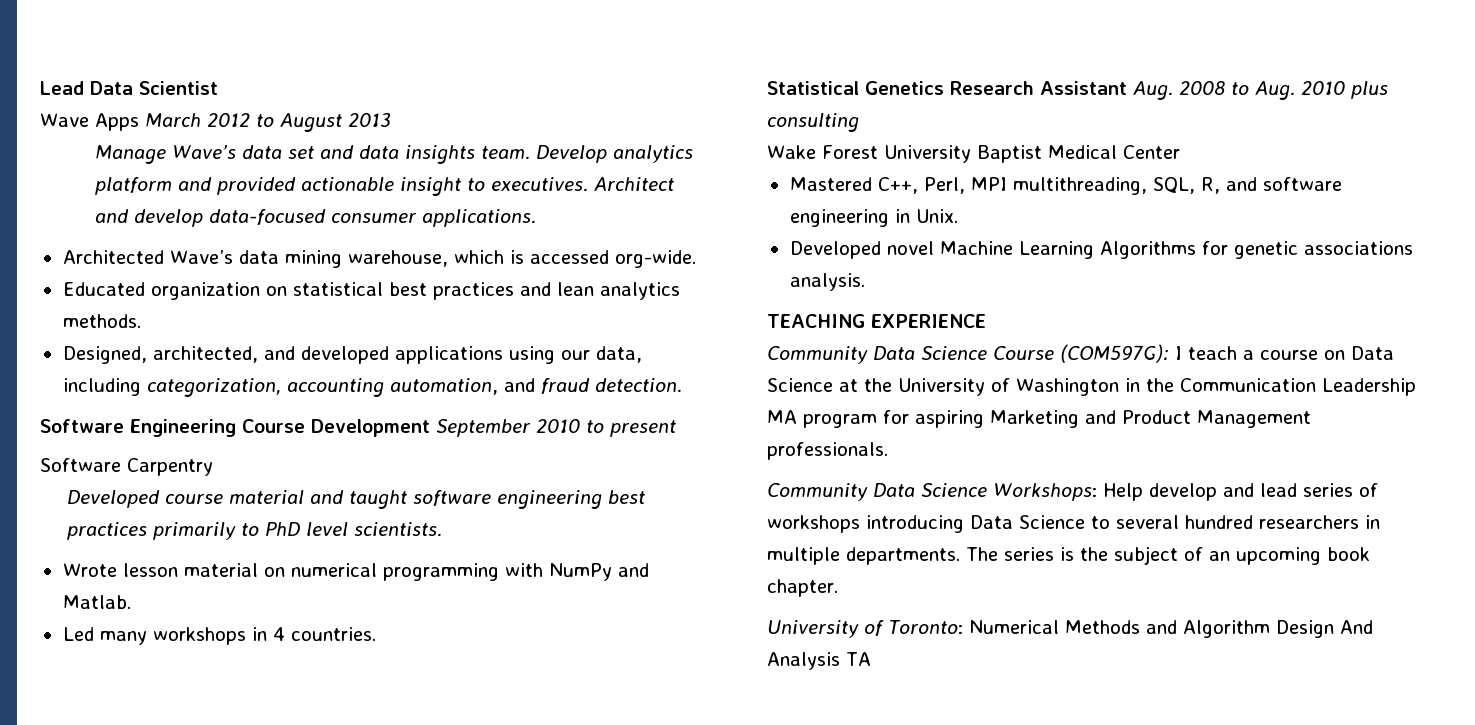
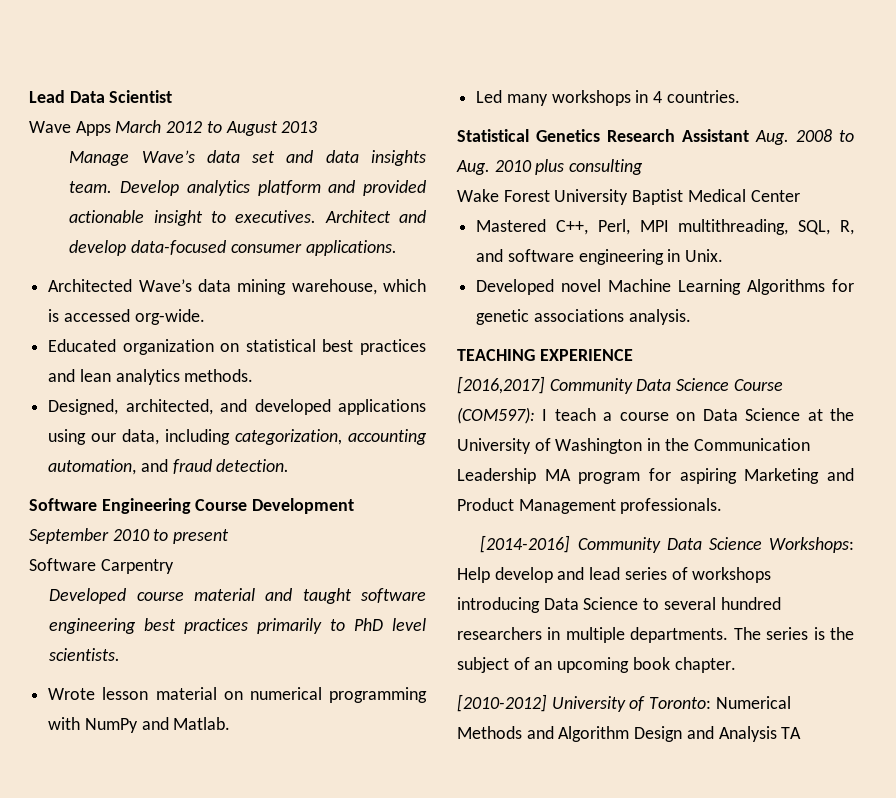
- Community Data Science Course (COM597G): I teach a course on Data Science at the University of Washington in the Communication Leadership MA program for aspiring Marketing and Product Management professionals.
+ [2016,2017] Community Data Science Course (COM597): I teach a course on Data Science at the University of Washington in the Communication Leadership MA program for aspiring Marketing and Product Management professionals.
- Community Data Science Workshops: Help develop and lead series of workshops introducing Data Science to several hundred researchers in multiple departments.
+ [2014-2016] Community Data Science Workshops: Help develop and lead series of workshops introducing Data Science to several hundred researchers in multiple departments.
- University of Toronto: Numerical Methods and Algorithm Design And Analysis TA
+ [2010-2012] University of Toronto: Numerical Methods and Algorithm Design and Analysis TA

